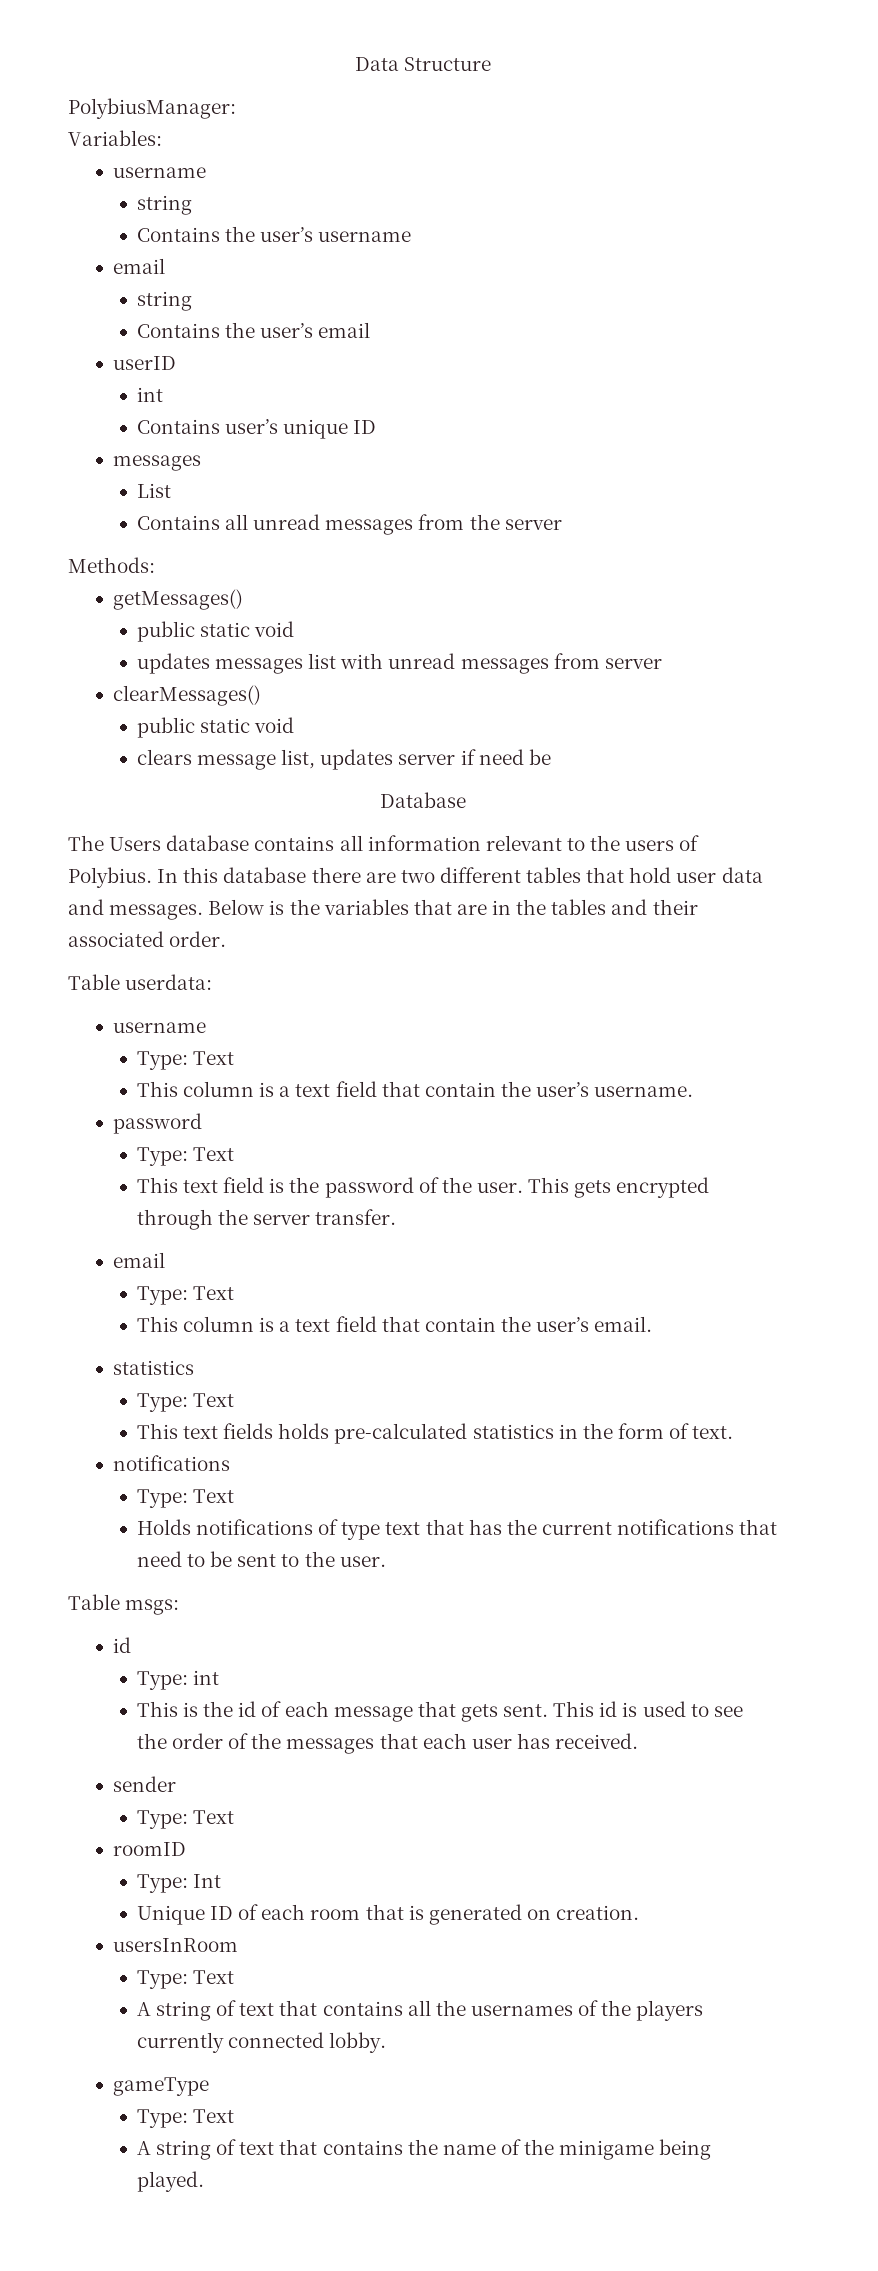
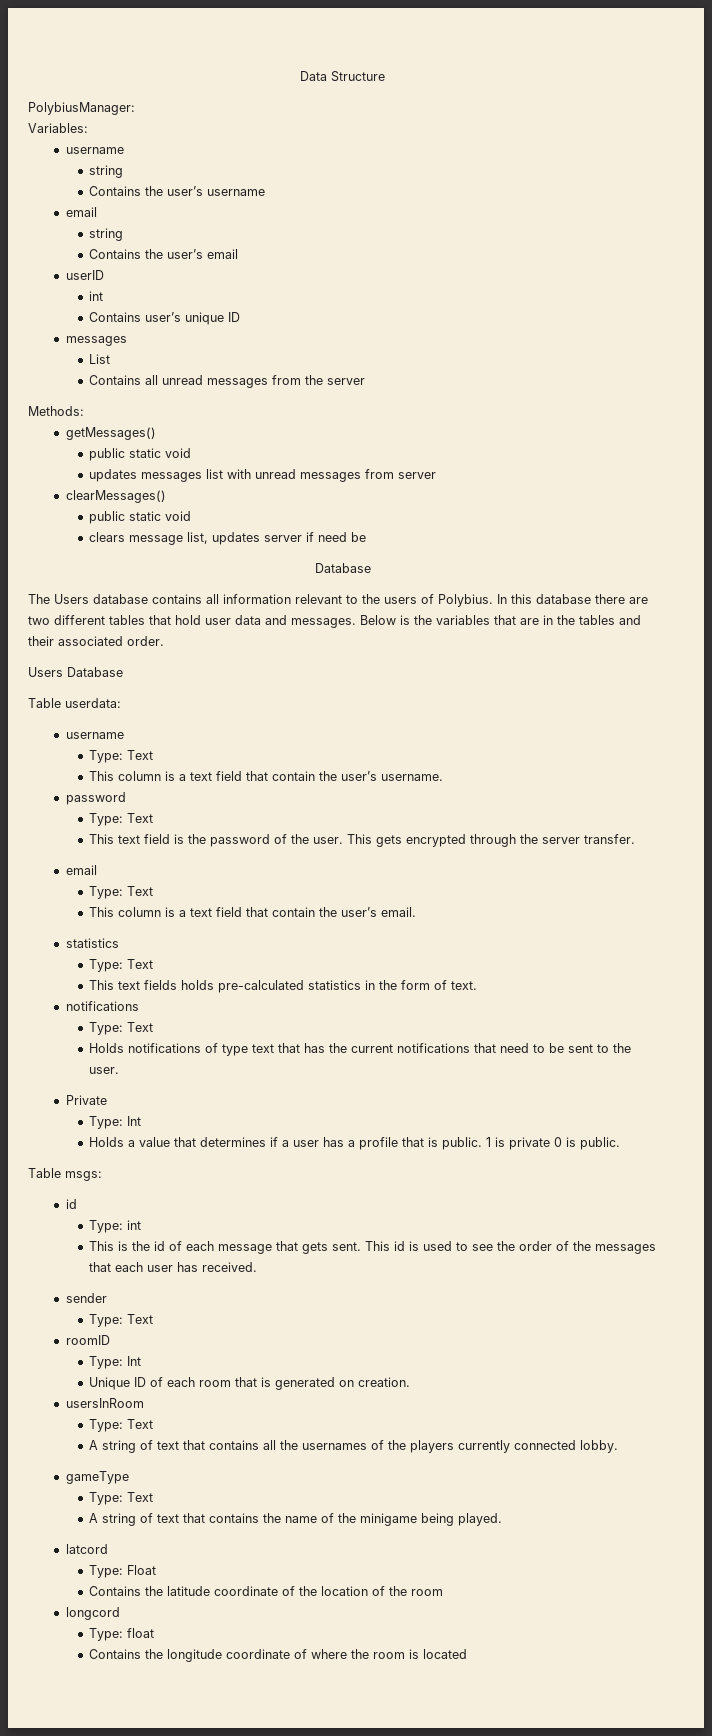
+ Users Database
+ Private
+ Type: Int
+ Holds a value that determines if a user has a profile that is public. 1 is private 0 is public.
+ latcord
+ Type: Float
+ Contains the latitude coordinate of the location of the room
+ longcord
+ Type: float
+ Contains the longitude coordinate of where the room is located

